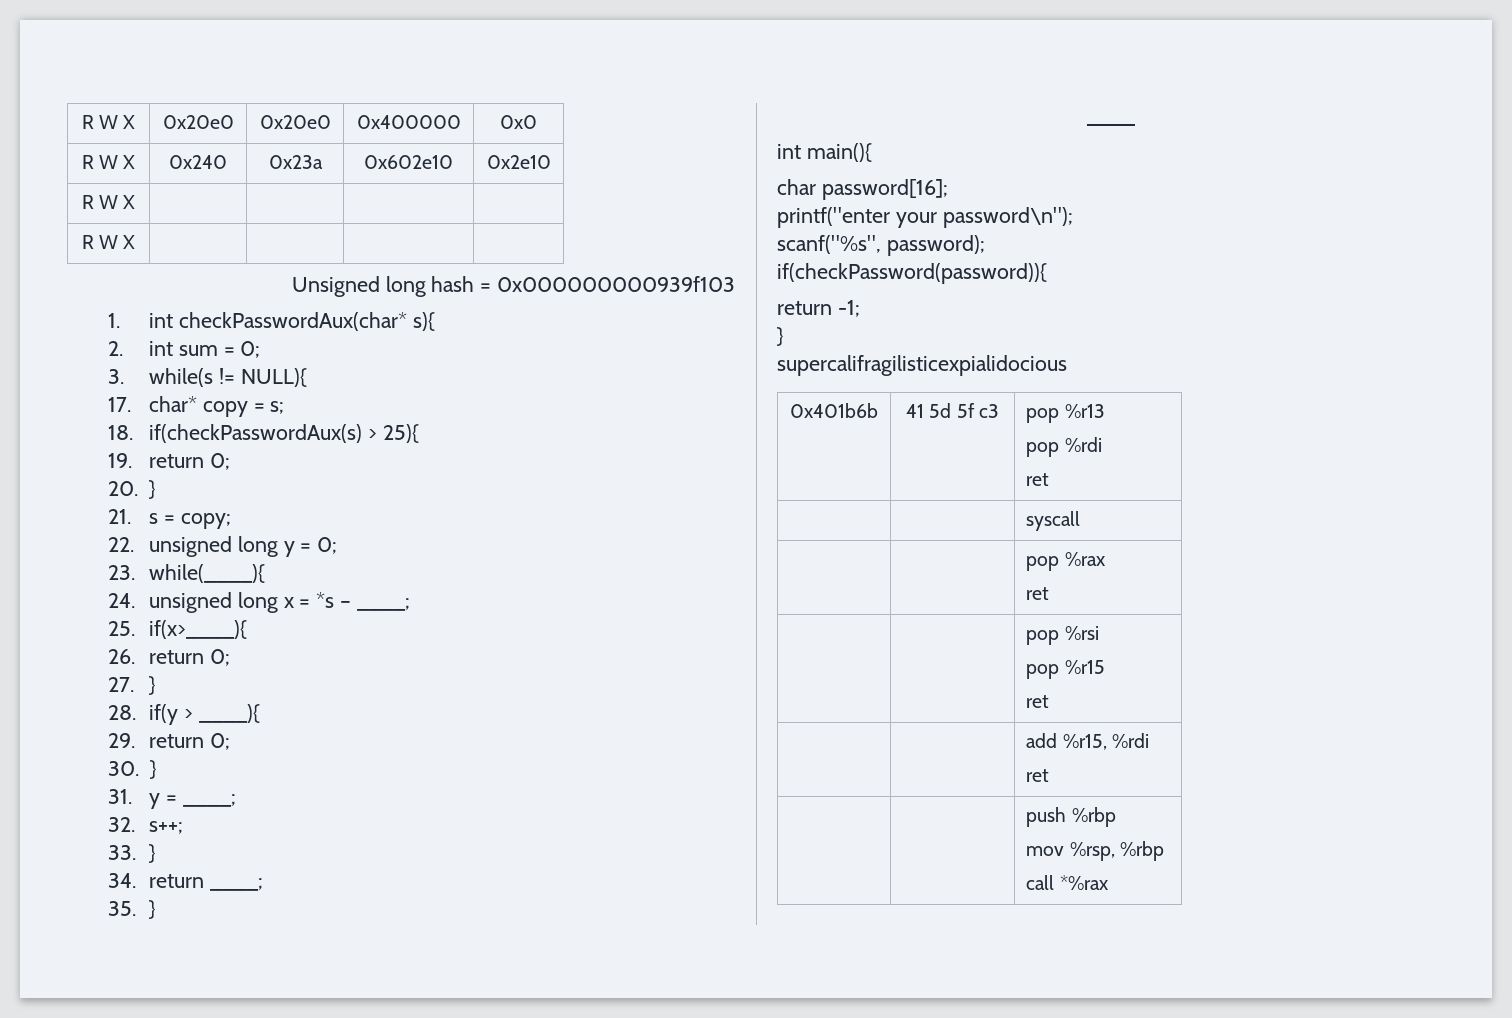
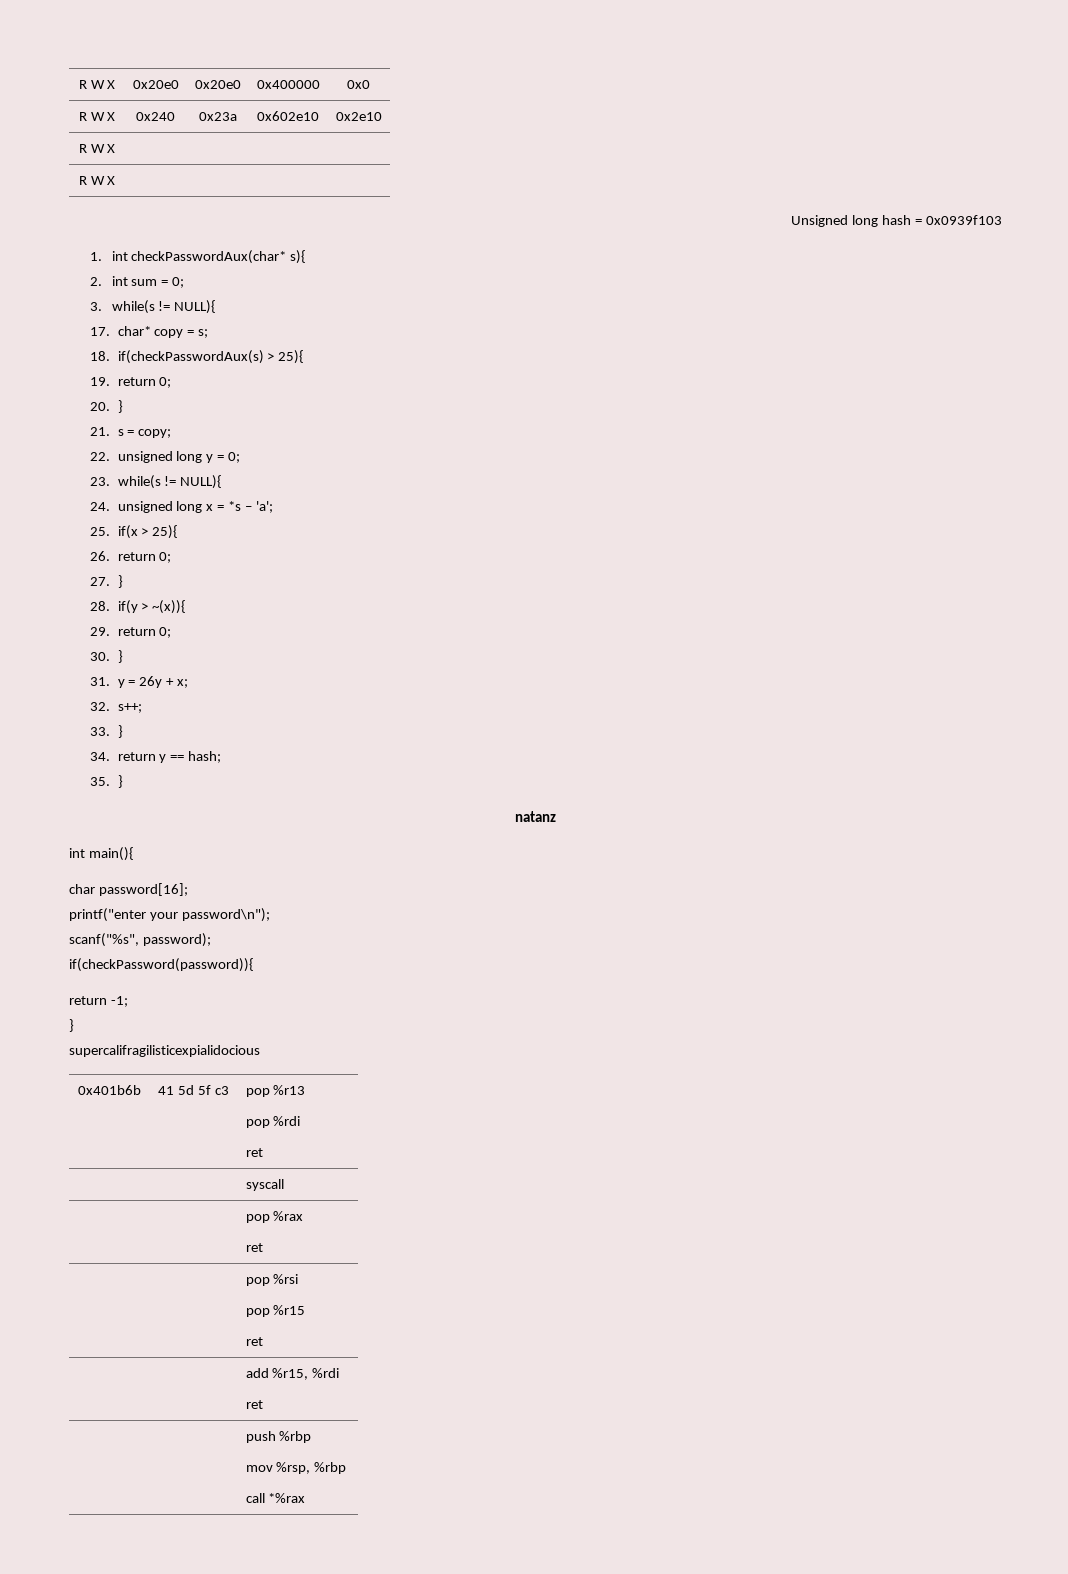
- Unsigned long hash = 0x000000000939f103
+ Unsigned long hash = 0x0939f103
- 23. while(____){
+ 23. while(s != NULL){
- 24. unsigned long x = *s – ____;
+ 24. unsigned long x = *s – 'a';
- 25. if(x>____){
+ 25. if(x > 25){
- 28. if(y > ____){
+ 28. if(y > ~(x)){
- 31. y = ____;
+ 31. y = 26y + x;
- 34. return ____;
+ 34. return y == hash;
- ____
+ natanz

